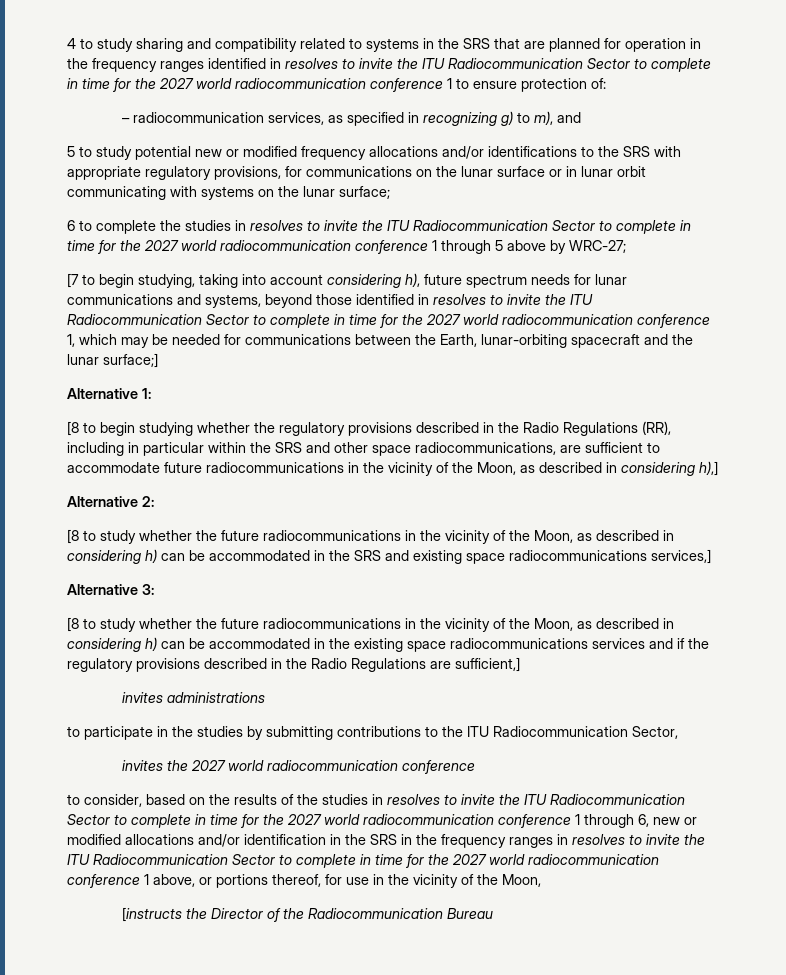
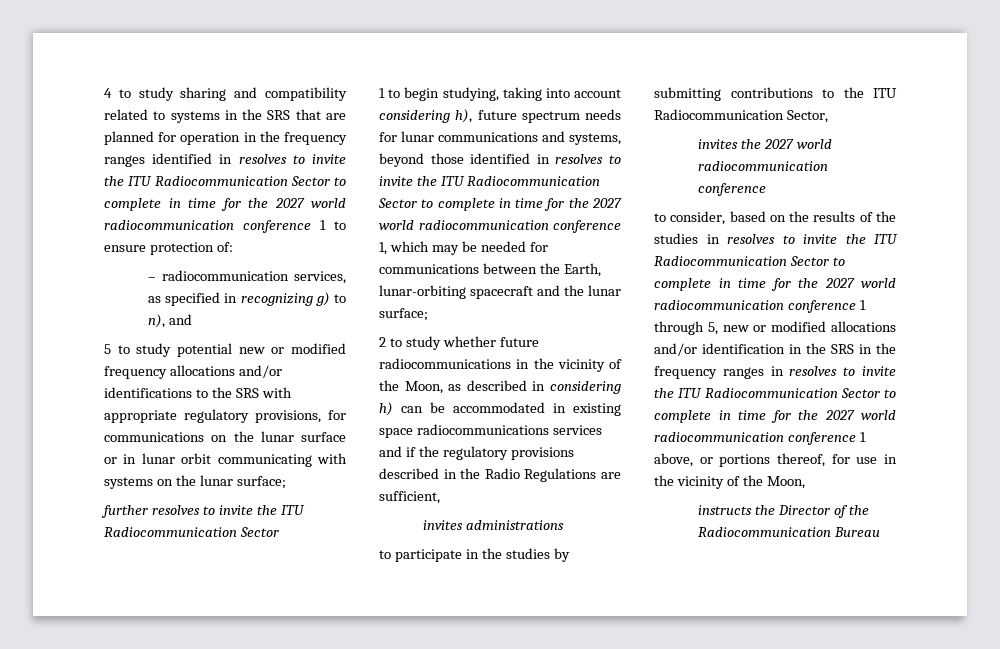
- – radiocommunication services, as specified in recognizing g) to m), and
+ – radiocommunication services, as specified in recognizing g) to n), and
- 6 to complete the studies in resolves to invite the ITU Radiocommunication Sector to complete in time for the 2027 world radiocommunication conference 1 through 5 above by WRC-27;
- [7 to begin studying, taking into account considering h), future spectrum needs for lunar communications and systems, beyond those identified in resolves to invite the ITU Radiocommunication Sector to complete in time for the 2027 world radiocommunication conference 1, which may be needed for communications between the Earth, lunar-orbiting spacecraft and the lunar surface;]
- Alternative 1:
- [8 to begin studying whether the regulatory provisions described in the Radio Regulations (RR), including in particular within the SRS and other space radiocommunications, are sufficient to accommodate future radiocommunications in the vicinity of the Moon, as described in considering h),]
- Alternative 2:
- [8 to study whether the future radiocommunications in the vicinity of the Moon, as described in considering h) can be accommodated in the SRS and existing space radiocommunications services,]
- Alternative 3:
- [8 to study whether the future radiocommunications in the vicinity of the Moon, as described in considering h) can be accommodated in the existing space radiocommunications services and if the regulatory provisions described in the Radio Regulations are sufficient,]
+ further resolves to invite the ITU Radiocommunication Sector
+ 1 to begin studying, taking into account considering h), future spectrum needs for lunar communications and systems, beyond those identified in resolves to invite the ITU Radiocommunication Sector to complete in time for the 2027 world radiocommunication conference 1, which may be needed for communications between the Earth, lunar-orbiting spacecraft and the lunar surface;
+ 2 to study whether future radiocommunications in the vicinity of the Moon, as described in considering h) can be accommodated in existing space radiocommunications services and if the regulatory provisions described in the Radio Regulations are sufficient,
- to consider, based on the results of the studies in resolves to invite the ITU Radiocommunication Sector to complete in time for the 2027 world radiocommunication conference 1 through 6, new or modified allocations and/or identification in the SRS in the frequency ranges in resolves to invite the ITU Radiocommunication Sector to complete in time for the 2027 world radiocommunication conference 1 above, or portions thereof, for use in the vicinity of the Moon,
+ to consider, based on the results of the studies in resolves to invite the ITU Radiocommunication Sector to complete in time for the 2027 world radiocommunication conference 1 through 5, new or modified allocations and/or identification in the SRS in the frequency ranges in resolves to invite the ITU Radiocommunication Sector to complete in time for the 2027 world radiocommunication conference 1 above, or portions thereof, for use in the vicinity of the Moon,
- [instructs the Director of the Radiocommunication Bureau
+ instructs the Director of the Radiocommunication Bureau

